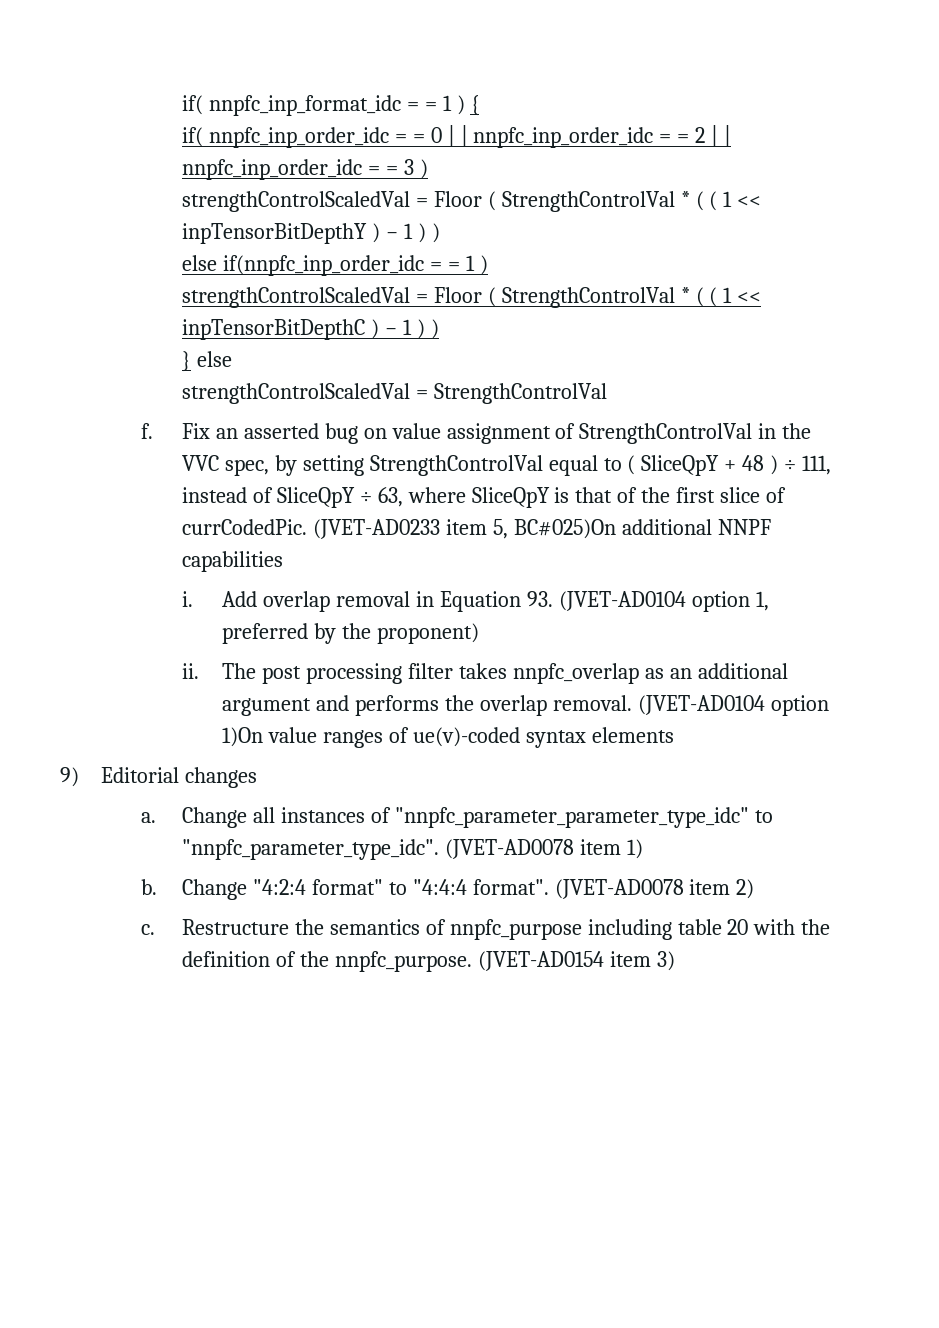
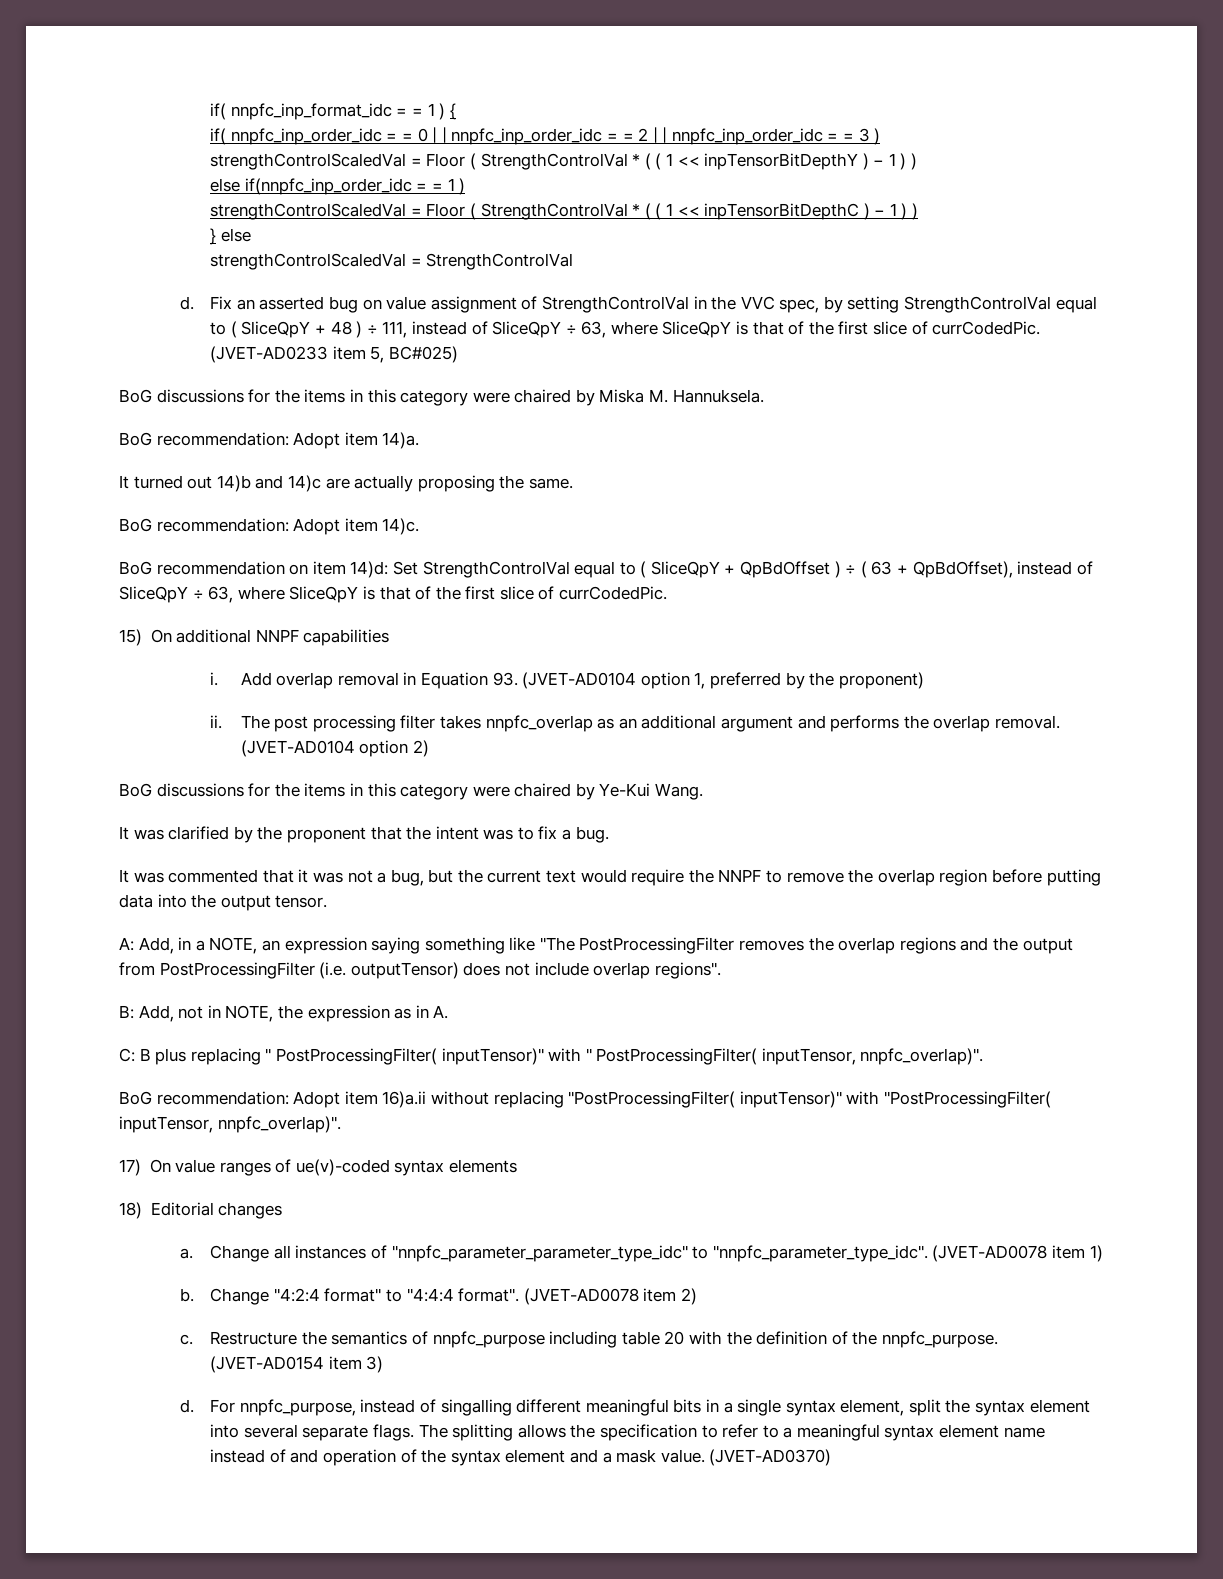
  strengthControlScaledVal = StrengthControlVal
- f.
+ d.
- (JVET-AD0233 item 5, BC#025)On additional NNPF capabilities
+ (JVET-AD0233 item 5, BC#025)
+ BoG discussions for the items in this category were chaired by Miska M. Hannuksela.
+ BoG recommendation: Adopt item 14)a.
+ It turned out 14)b and 14)c are actually proposing the same.
+ BoG recommendation: Adopt item 14)c.
+ BoG recommendation on item 14)d: Set StrengthControlVal equal to ( SliceQpY + QpBdOffset ) ÷ ( 63 + QpBdOffset), instead of SliceQpY ÷ 63, where SliceQpY is that of the first slice of currCodedPic.
+ 15) On additional NNPF capabilities
- (JVET-AD0104 option 1)On value ranges of ue(v)-coded syntax elements
+ (JVET-AD0104 option 2)
+ BoG discussions for the items in this category were chaired by Ye-Kui Wang.
+ It was clarified by the proponent that the intent was to fix a bug.
+ It was commented that it was not a bug, but the current text would require the NNPF to remove the overlap region before putting data into the output tensor.
+ A: Add, in a NOTE, an expression saying something like "The PostProcessingFilter removes the overlap regions and the output from PostProcessingFilter (i.e. outputTensor) does not include overlap regions".
+ B: Add, not in NOTE, the expression as in A.
+ C: B plus replacing " PostProcessingFilter( inputTensor)" with " PostProcessingFilter( inputTensor, nnpfc_overlap)".
+ BoG recommendation: Adopt item 16)a.ii without replacing "PostProcessingFilter( inputTensor)" with "PostProcessingFilter( inputTensor, nnpfc_overlap)".
+ 17) On value ranges of ue(v)-coded syntax elements
- 9) Editorial changes
+ 18) Editorial changes
+ d. For nnpfc_purpose, instead of singalling different meaningful bits in a single syntax element, split the syntax element into several separate flags. The splitting allows the specification to refer to a meaningful syntax element name instead of and operation of the syntax element and a mask value. (JVET-AD0370)

